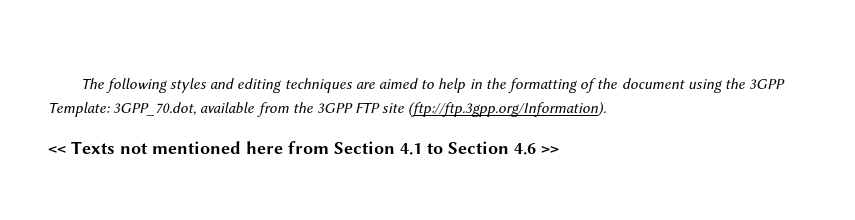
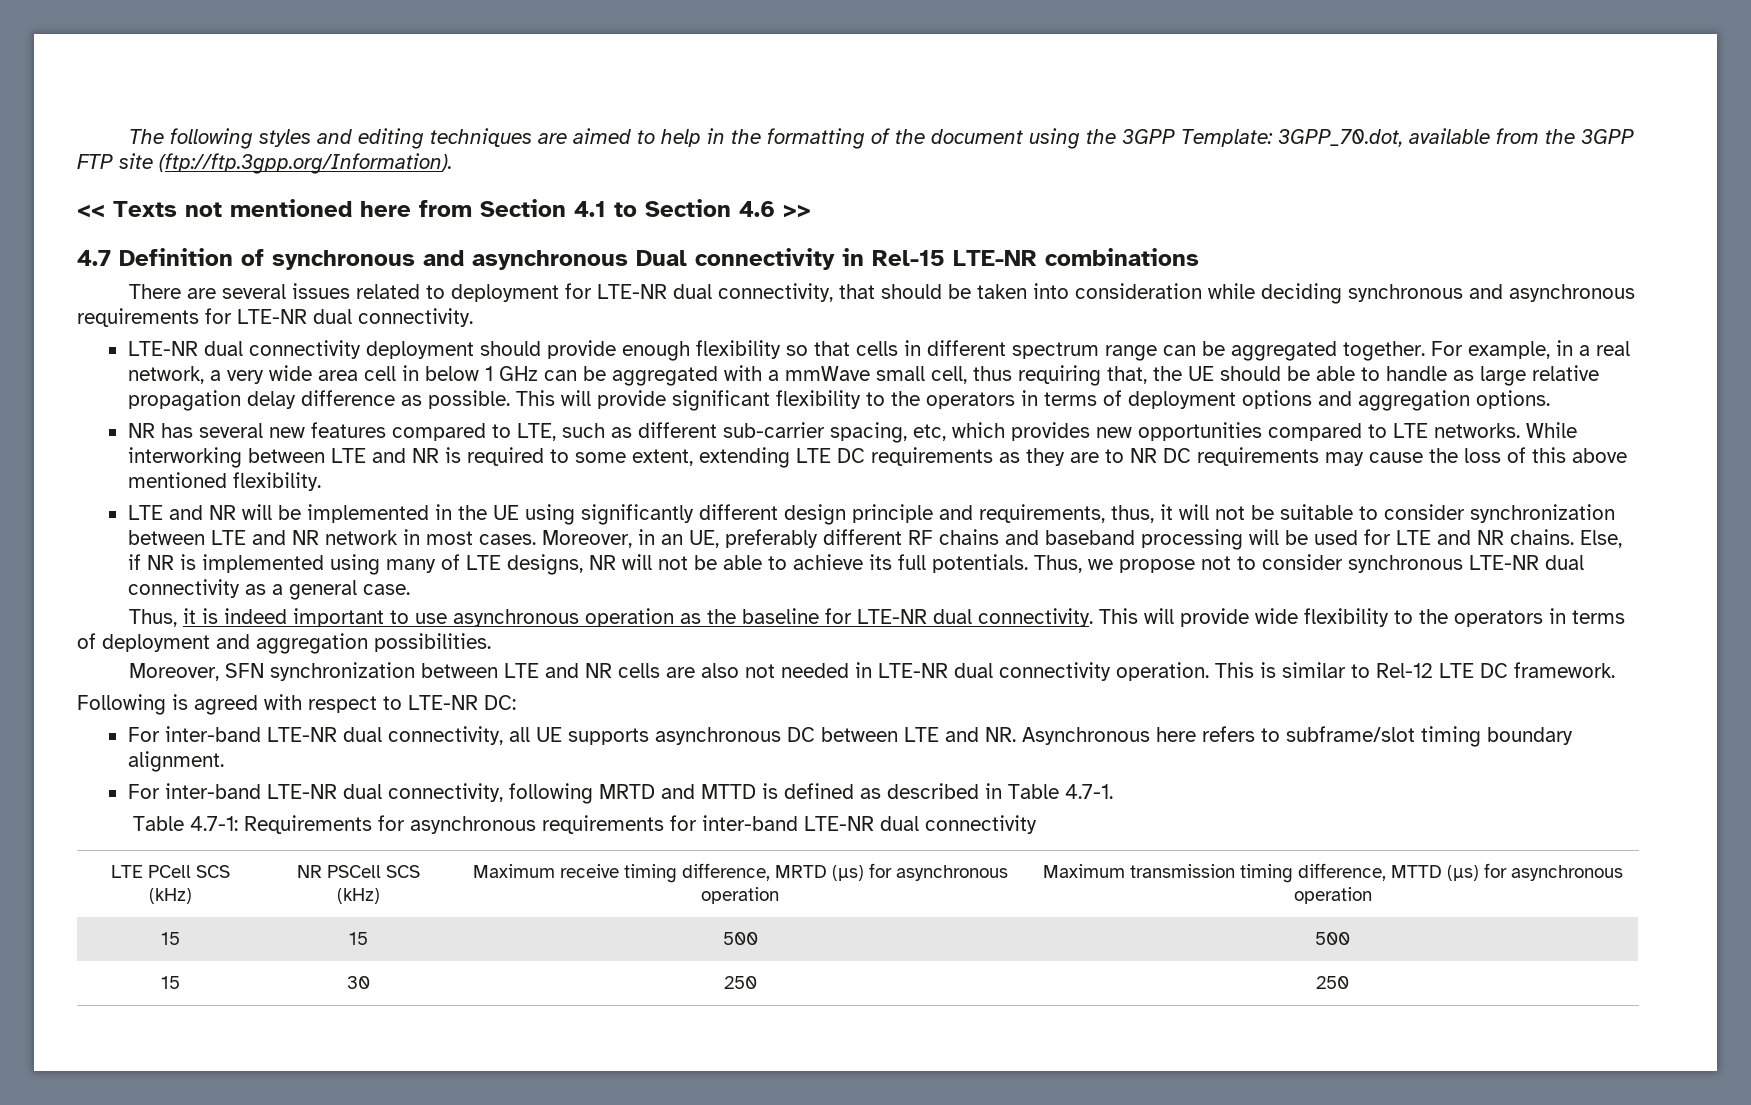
+ 4.7 Definition of synchronous and asynchronous Dual connectivity in Rel-15 LTE-NR combinations
+ There are several issues related to deployment for LTE-NR dual connectivity, that should be taken into consideration while deciding synchronous and asynchronous requirements for LTE-NR dual connectivity.
+ LTE-NR dual connectivity deployment should provide enough flexibility so that cells in different spectrum range can be aggregated together. For example, in a real network, a very wide area cell in below 1 GHz can be aggregated with a mmWave small cell, thus requiring that, the UE should be able to handle as large relative propagation delay difference as possible. This will provide significant flexibility to the operators in terms of deployment options and aggregation options.
+ NR has several new features compared to LTE, such as different sub-carrier spacing, etc, which provides new opportunities compared to LTE networks. While interworking between LTE and NR is required to some extent, extending LTE DC requirements as they are to NR DC requirements may cause the loss of this above mentioned flexibility.
+ LTE and NR will be implemented in the UE using significantly different design principle and requirements, thus, it will not be suitable to consider synchronization between LTE and NR network in most cases. Moreover, in an UE, preferably different RF chains and baseband processing will be used for LTE and NR chains. Else, if NR is implemented using many of LTE designs, NR will not be able to achieve its full potentials. Thus, we propose not to consider synchronous LTE-NR dual connectivity as a general case.
+ Thus, it is indeed important to use asynchronous operation as the baseline for LTE-NR dual connectivity. This will provide wide flexibility to the operators in terms of deployment and aggregation possibilities.
+ Moreover, SFN synchronization between LTE and NR cells are also not needed in LTE-NR dual connectivity operation. This is similar to Rel-12 LTE DC framework.
+ Following is agreed with respect to LTE-NR DC:
+ For inter-band LTE-NR dual connectivity, all UE supports asynchronous DC between LTE and NR. Asynchronous here refers to subframe/slot timing boundary alignment.
+ For inter-band LTE-NR dual connectivity, following MRTD and MTTD is defined as described in Table 4.7-1.
+ Table 4.7-1: Requirements for asynchronous requirements for inter-band LTE-NR dual connectivity
+ LTE PCell SCS (kHz) | NR PSCell SCS (kHz) | Maximum receive timing difference, MRTD (µs) for asynchronous operation | Maximum transmission timing difference, MTTD (µs) for asynchronous operation
+ 15 | 15 | 500 | 500
+ 15 | 30 | 250 | 250

